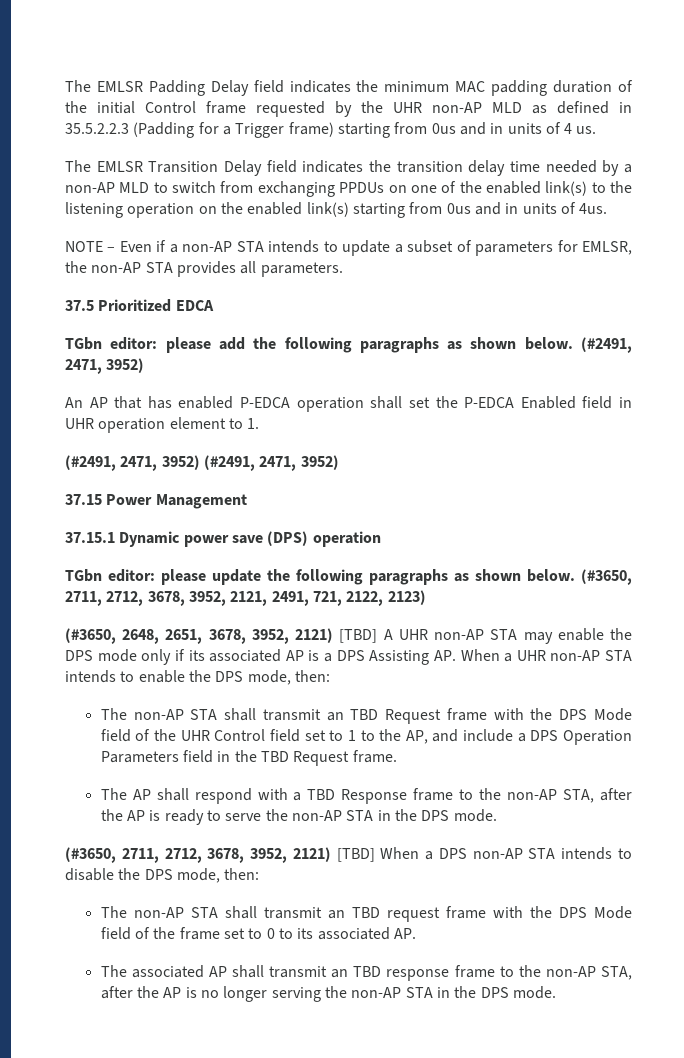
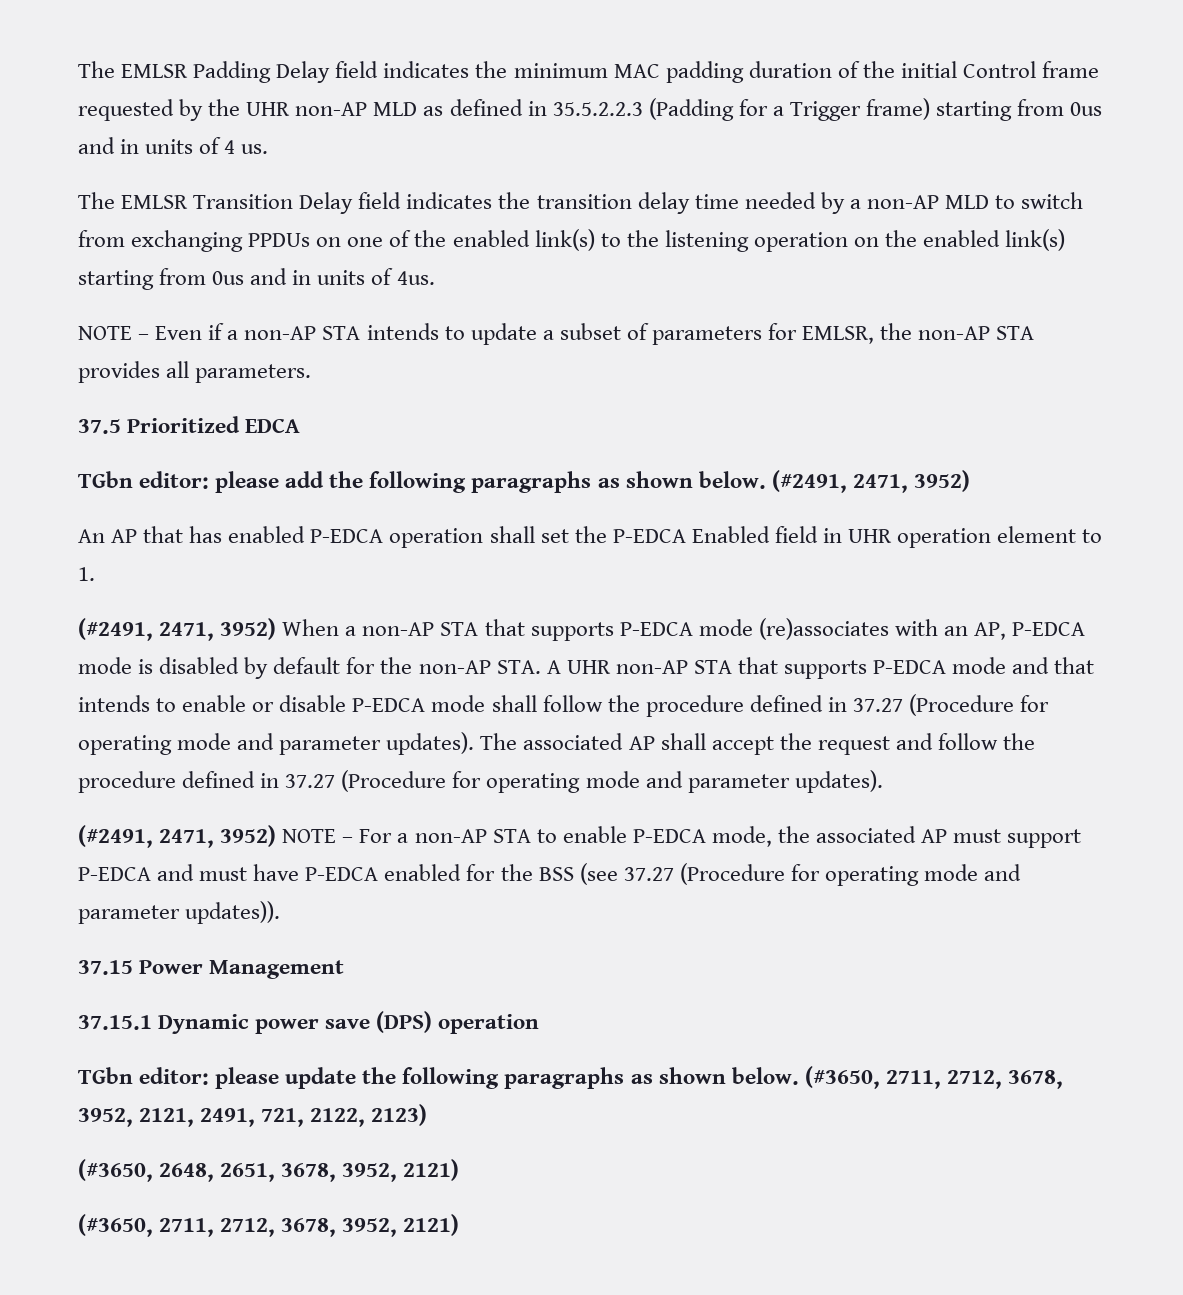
- (#2491, 2471, 3952) (#2491, 2471, 3952)
+ (#2491, 2471, 3952) When a non-AP STA that supports P-EDCA mode (re)associates with an AP, P-EDCA mode is disabled by default for the non-AP STA. A UHR non-AP STA that supports P-EDCA mode and that intends to enable or disable P-EDCA mode shall follow the procedure defined in 37.27 (Procedure for operating mode and parameter updates). The associated AP shall accept the request and follow the procedure defined in 37.27 (Procedure for operating mode and parameter updates).
+ (#2491, 2471, 3952) NOTE – For a non-AP STA to enable P-EDCA mode, the associated AP must support P-EDCA and must have P-EDCA enabled for the BSS (see 37.27 (Procedure for operating mode and parameter updates)).
- (#3650, 2648, 2651, 3678, 3952, 2121) [TBD] A UHR non-AP STA may enable the DPS mode only if its associated AP is a DPS Assisting AP. When a UHR non-AP STA intends to enable the DPS mode, then:
- The non-AP STA shall transmit an TBD Request frame with the DPS Mode field of the UHR Control field set to 1 to the AP, and include a DPS Operation Parameters field in the TBD Request frame.
- The AP shall respond with a TBD Response frame to the non-AP STA, after the AP is ready to serve the non-AP STA in the DPS mode.
+ (#3650, 2648, 2651, 3678, 3952, 2121)
- (#3650, 2711, 2712, 3678, 3952, 2121) [TBD] When a DPS non-AP STA intends to disable the DPS mode, then:
- The non-AP STA shall transmit an TBD request frame with the DPS Mode field of the frame set to 0 to its associated AP.
- The associated AP shall transmit an TBD response frame to the non-AP STA, after the AP is no longer serving the non-AP STA in the DPS mode.
+ (#3650, 2711, 2712, 3678, 3952, 2121)

